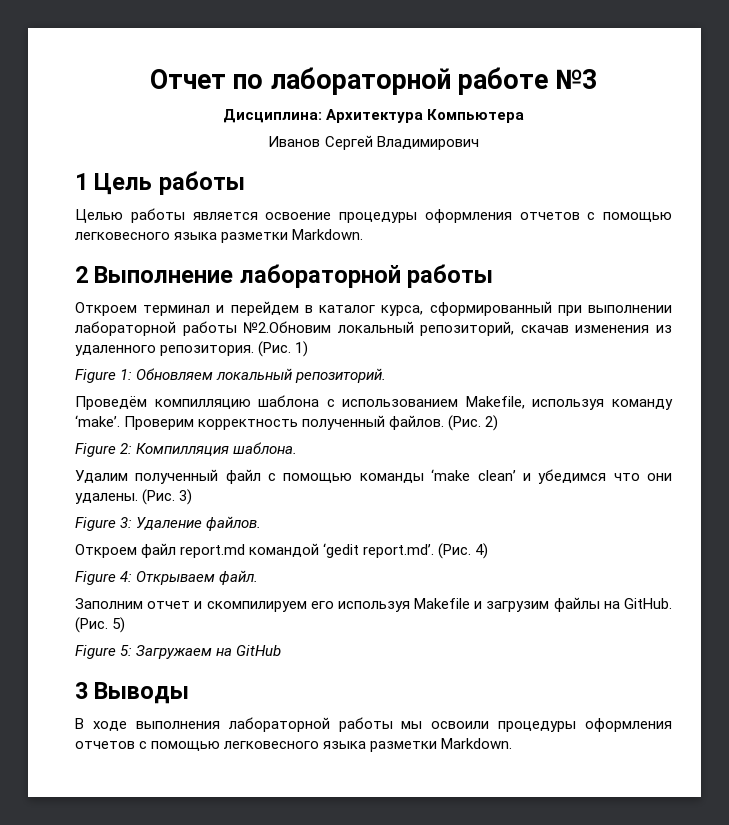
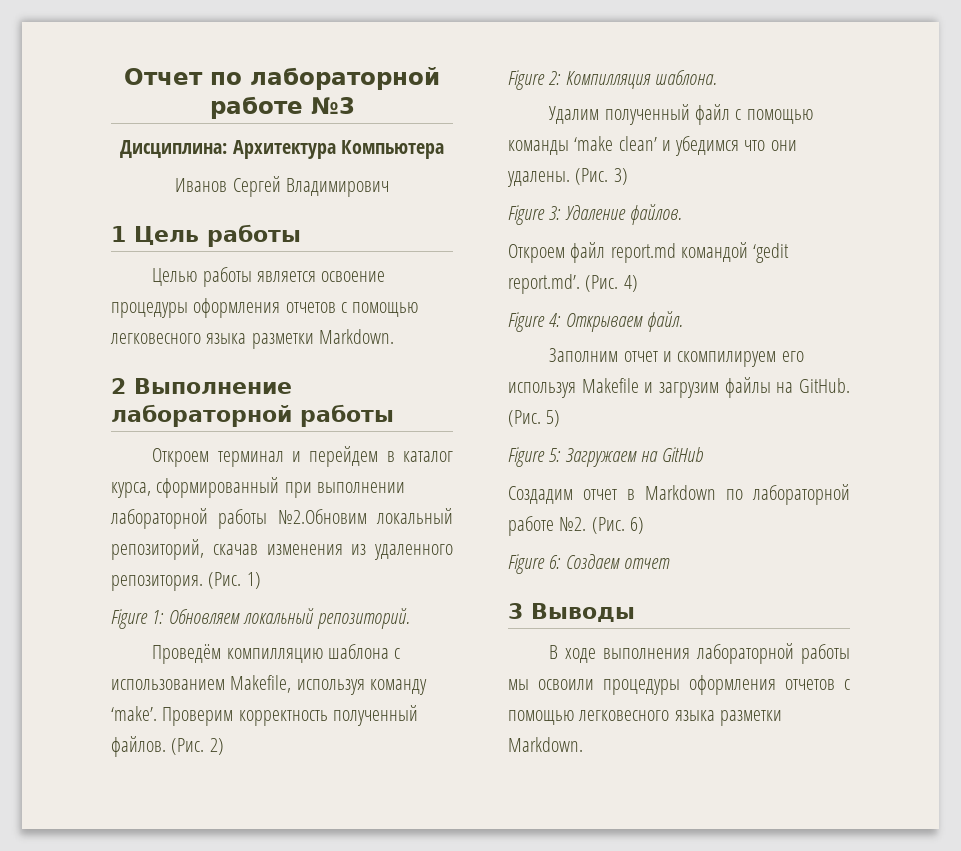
+ Создадим отчет в Markdown по лабораторной работе №2. (Рис. 6)
+ Figure 6: Создаем отчет

